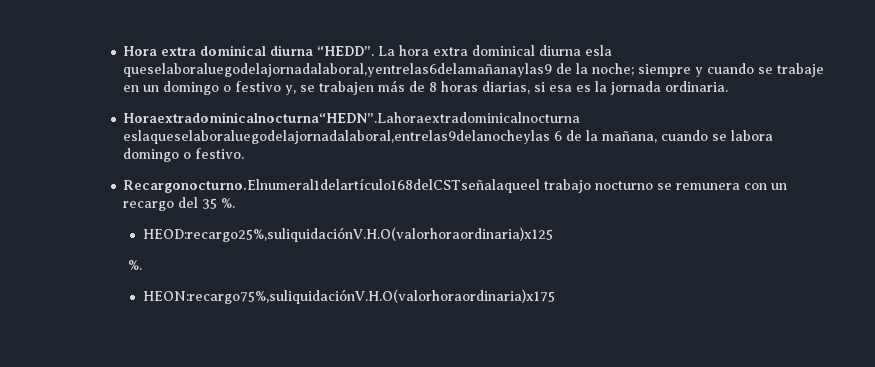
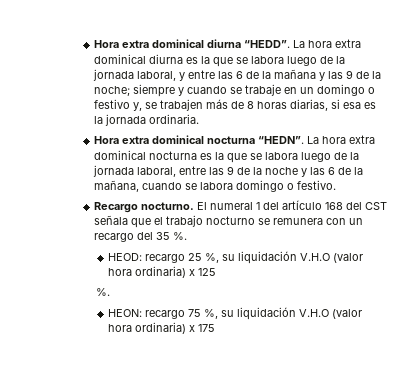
- La hora extra dominical diurna esla queselaboraluegodelajornadalaboral,yentrelas6delamañanaylas9 de la noche; siempre y cuando se trabaje en un domingo o festivo y, se trabajen más de 8 horas diarias, si esa es la jornada ordinaria.
+ La hora extra dominical diurna es la que se labora luego de la jornada laboral, y entre las 6 de la mañana y las 9 de la noche; siempre y cuando se trabaje en un domingo o festivo y, se trabajen más de 8 horas diarias, si esa es la jornada ordinaria.
- Horaextradominicalnocturna“HEDN”.Lahoraextradominicalnocturna eslaqueselaboraluegodelajornadalaboral,entrelas9delanocheylas 6 de la mañana, cuando se labora domingo o festivo.
+ Hora extra dominical nocturna “HEDN”. La hora extra dominical nocturna es la que se labora luego de la jornada laboral, entre las 9 de la noche y las 6 de la mañana, cuando se labora domingo o festivo.
- Recargonocturno.Elnumeral1delartículo168delCSTseñalaqueel trabajo nocturno se remunera con un recargo del 35 %.
+ Recargo nocturno. El numeral 1 del artículo 168 del CST señala que el trabajo nocturno se remunera con un recargo del 35 %.
- HEOD:recargo25%,suliquidaciónV.H.O(valorhoraordinaria)x125
+ HEOD: recargo 25 %, su liquidación V.H.O (valor hora ordinaria) x 125
  %.
- HEON:recargo75%,suliquidaciónV.H.O(valorhoraordinaria)x175
+ HEON: recargo 75 %, su liquidación V.H.O (valor hora ordinaria) x 175

